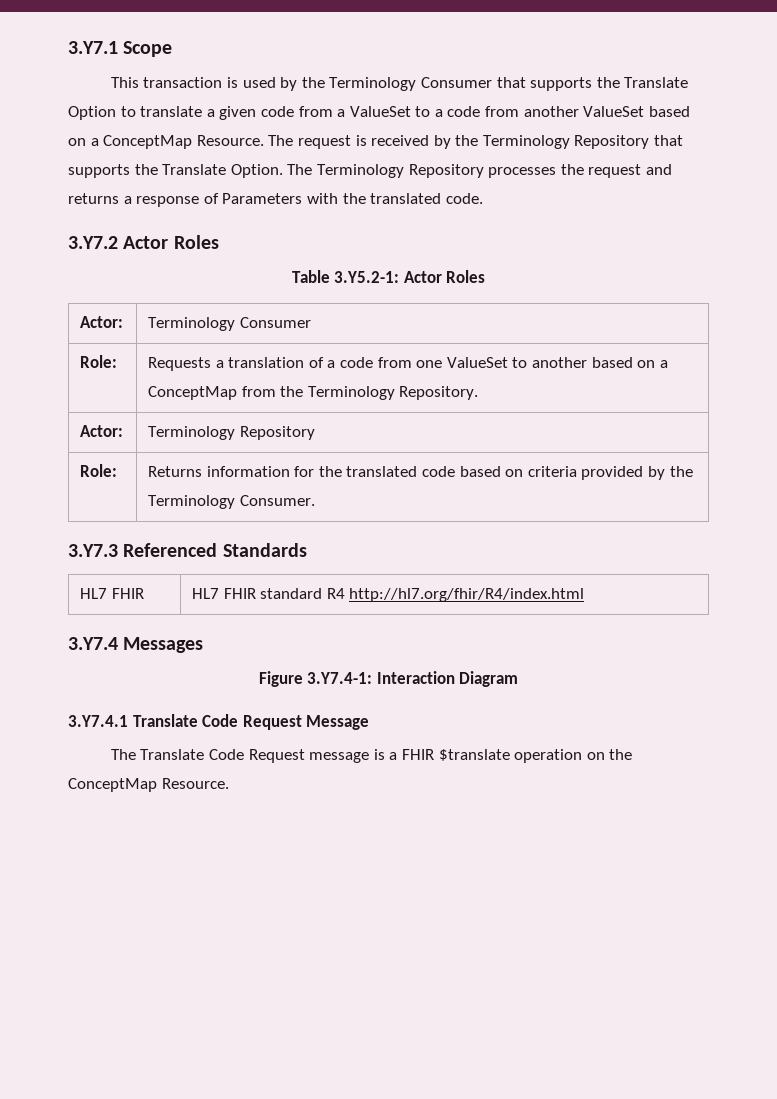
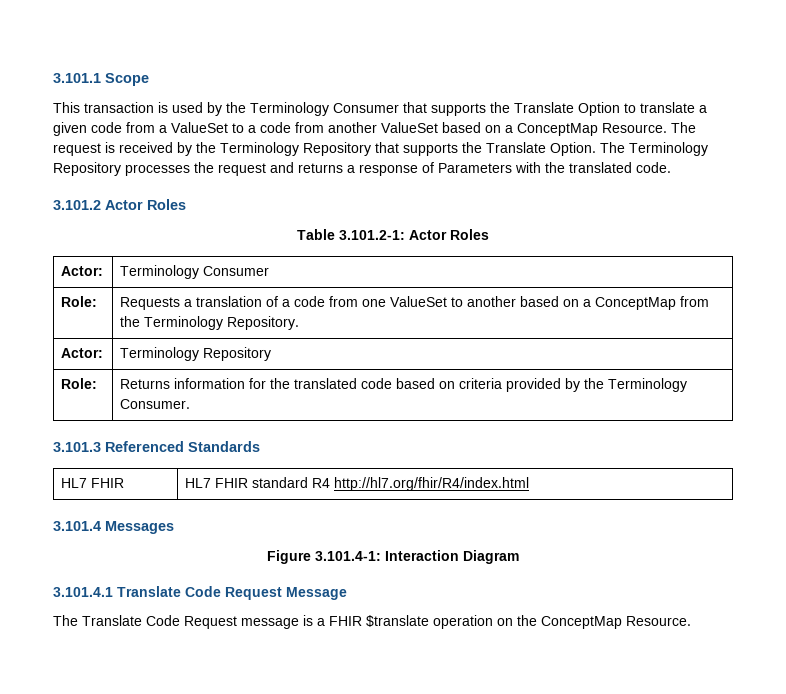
- 3.Y7.1 Scope
+ 3.101.1 Scope
- 3.Y7.2 Actor Roles
+ 3.101.2 Actor Roles
- Table 3.Y5.2-1: Actor Roles
+ Table 3.101.2-1: Actor Roles
- 3.Y7.3 Referenced Standards
+ 3.101.3 Referenced Standards
- 3.Y7.4 Messages
+ 3.101.4 Messages
- Figure 3.Y7.4-1: Interaction Diagram
+ Figure 3.101.4-1: Interaction Diagram
- 3.Y7.4.1 Translate Code Request Message
+ 3.101.4.1 Translate Code Request Message

